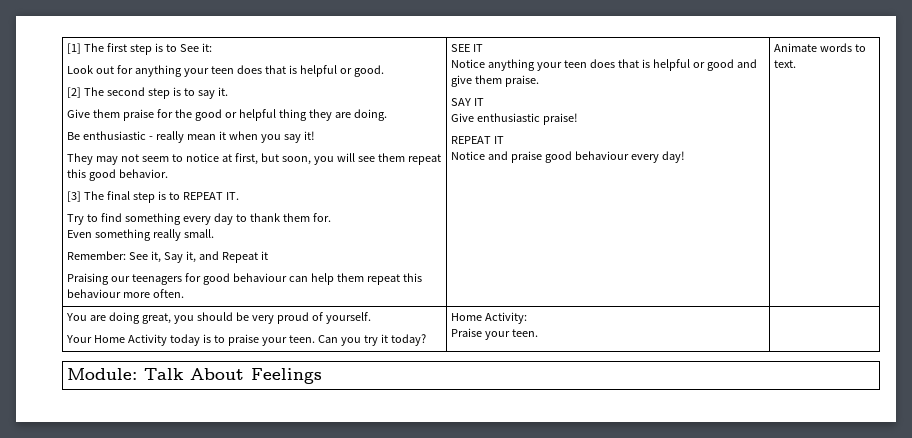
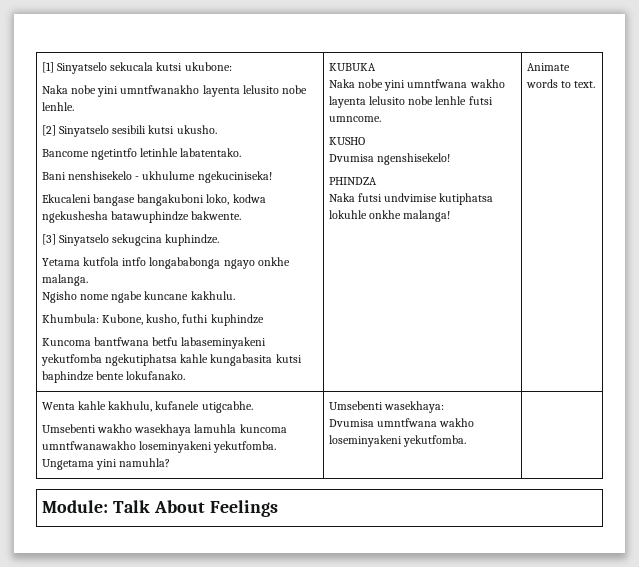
- [1] The first step is to See it:
- Look out for anything your teen does that is helpful or good.
- [2] The second step is to say it.
- Give them praise for the good or helpful thing they are doing.
- Be enthusiastic - really mean it when you say it!
- They may not seem to notice at first, but soon, you will see them repeat this good behavior.
- [3] The final step is to REPEAT IT.
- Try to find something every day to thank them for.
- Even something really small.
- Remember: See it, Say it, and Repeat it
- Praising our teenagers for good behaviour can help them repeat this behaviour more often. | SEE IT
- Notice anything your teen does that is helpful or good and give them praise.
- SAY IT
- Give enthusiastic praise!
- REPEAT IT
- Notice and praise good behaviour every day! | Animate words to text.
- You are doing great, you should be very proud of yourself.
- Your Home Activity today is to praise your teen. Can you try it today? | Home Activity:
- Praise your teen. |
+ [1] Sinyatselo sekucala kutsi ukubone:
+ Naka nobe yini umntfwanakho layenta lelusito nobe lenhle.
+ [2] Sinyatselo sesibili kutsi ukusho.
+ Bancome ngetintfo letinhle labatentako.
+ Bani nenshisekelo - ukhulume ngekuciniseka!
+ Ekucaleni bangase bangakuboni loko, kodwa ngekushesha batawuphindze bakwente.
+ [3] Sinyatselo sekugcina kuphindze.
+ Yetama kutfola intfo longababonga ngayo onkhe malanga.
+ Ngisho nome ngabe kuncane kakhulu.
+ Khumbula: Kubone, kusho, futhi kuphindze
+ Kuncoma bantfwana betfu labaseminyakeni yekutfomba ngekutiphatsa kahle kungabasita kutsi baphindze bente lokufanako. | KUBUKA
+ Naka nobe yini umntfwana wakho layenta lelusito nobe lenhle futsi umncome.
+ KUSHO
+ Dvumisa ngenshisekelo!
+ PHINDZA
+ Naka futsi undvimise kutiphatsa lokuhle onkhe malanga! | Animate words to text.
+ Wenta kahle kakhulu, kufanele utigcabhe.
+ Umsebenti wakho wasekhaya lamuhla kuncoma umntfwanawakho loseminyakeni yekutfomba. Ungetama yini namuhla? | Umsebenti wasekhaya:
+ Dvumisa umntfwana wakho loseminyakeni yekutfomba. |

